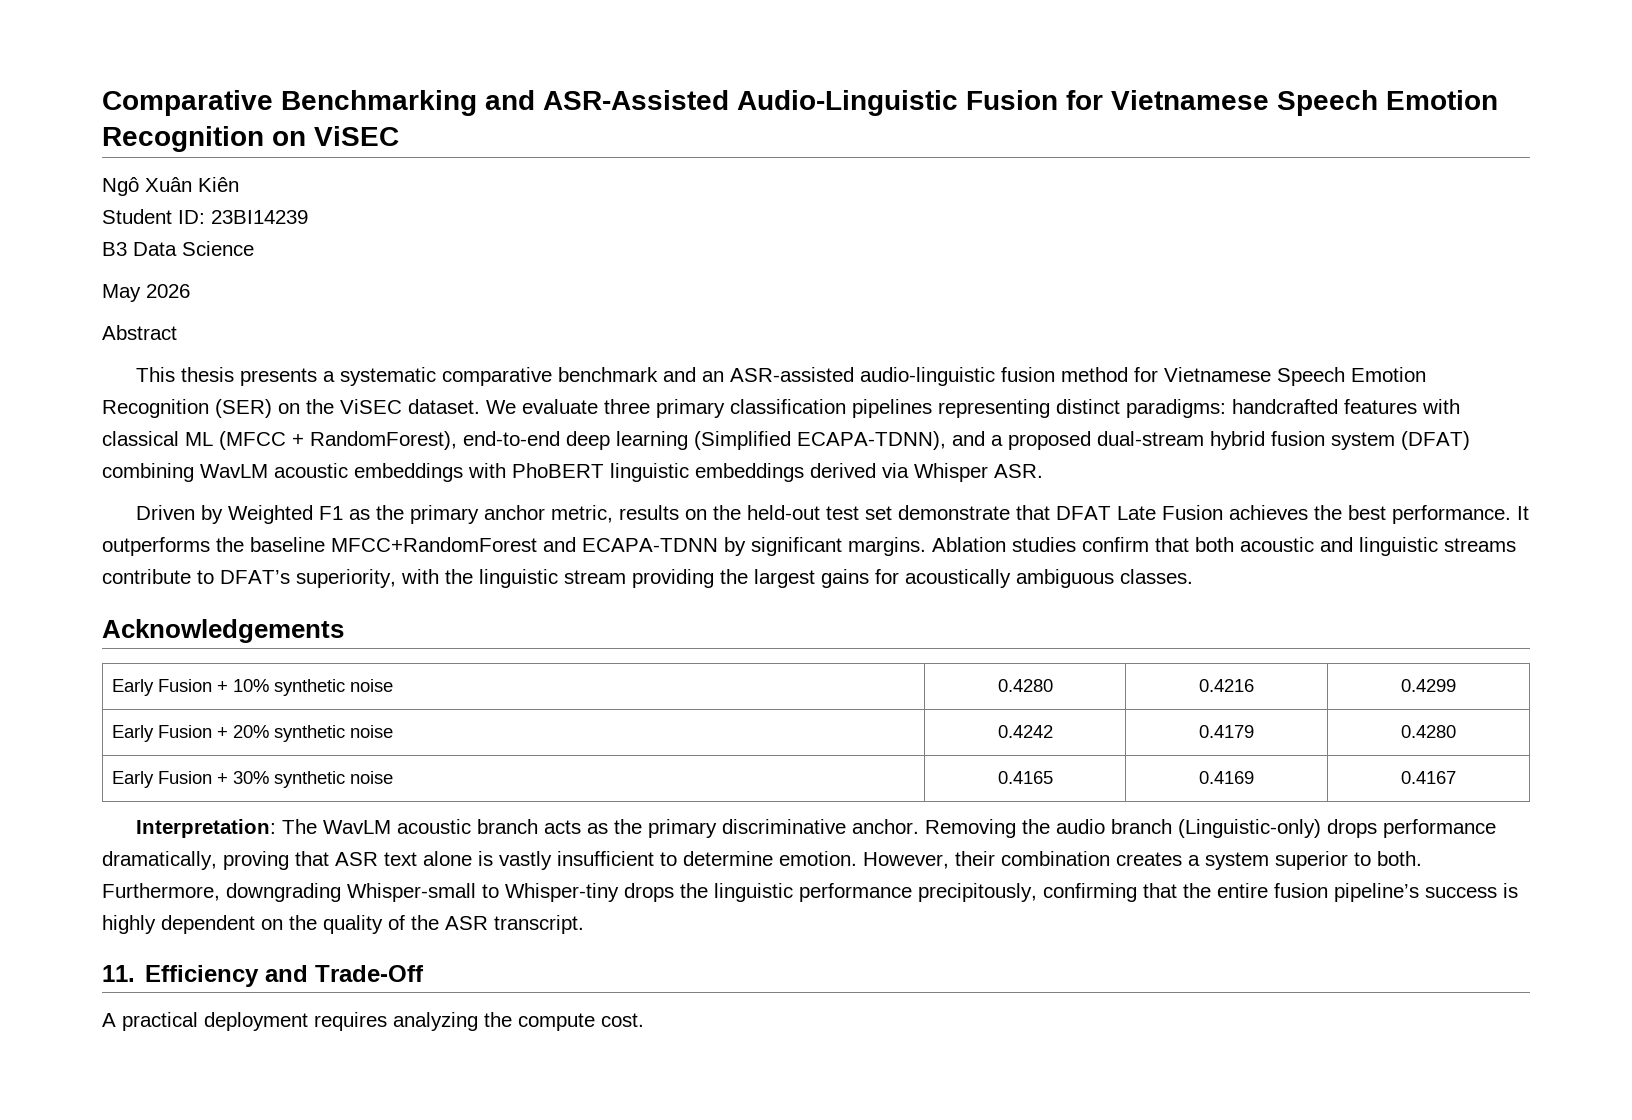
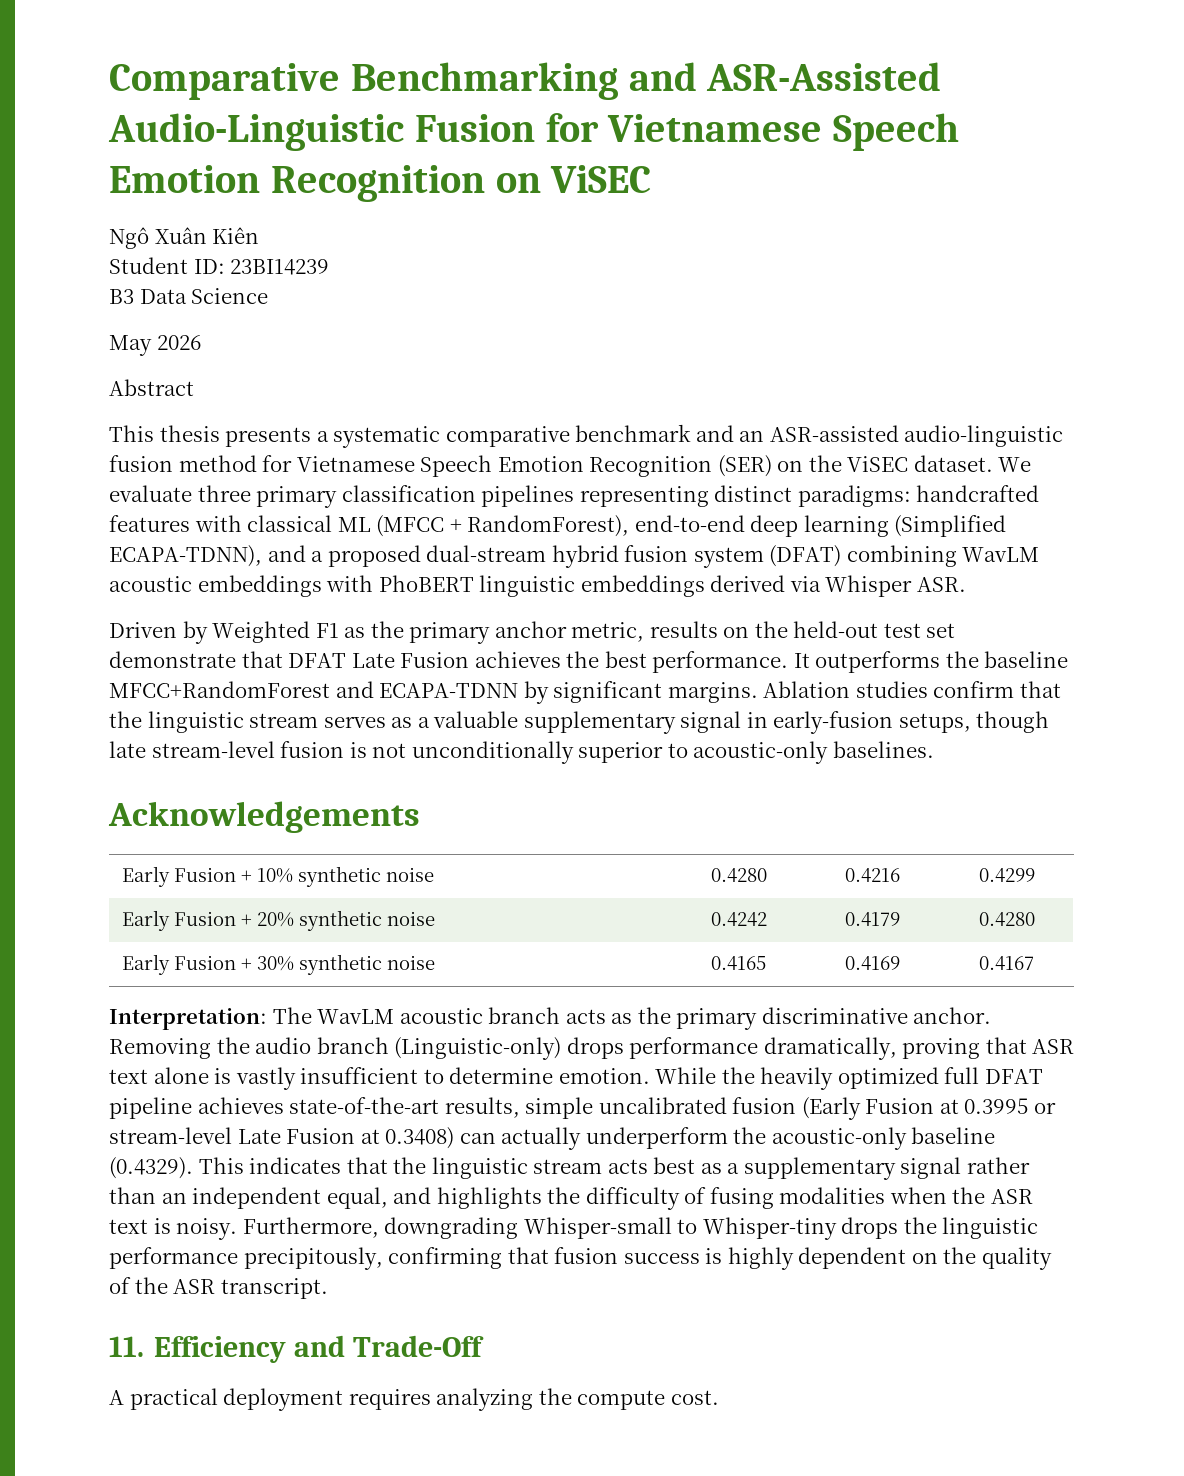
- Ablation studies confirm that both acoustic and linguistic streams contribute to DFAT’s superiority, with the linguistic stream providing the largest gains for acoustically ambiguous classes.
+ Ablation studies confirm that the linguistic stream serves as a valuable supplementary signal in early-fusion setups, though late stream-level fusion is not unconditionally superior to acoustic-only baselines.
- However, their combination creates a system superior to both.
+ While the heavily optimized full DFAT pipeline achieves state-of-the-art results, simple uncalibrated fusion (Early Fusion at 0.3995 or stream-level Late Fusion at 0.3408) can actually underperform the acoustic-only baseline (0.4329). This indicates that the linguistic stream acts best as a supplementary signal rather than an independent equal, and highlights the difficulty of fusing modalities when the ASR text is noisy.
- Furthermore, downgrading Whisper-small to Whisper-tiny drops the linguistic performance precipitously, confirming that the entire fusion pipeline’s success is highly dependent on the quality of the ASR transcript.
+ Furthermore, downgrading Whisper-small to Whisper-tiny drops the linguistic performance precipitously, confirming that fusion success is highly dependent on the quality of the ASR transcript.

